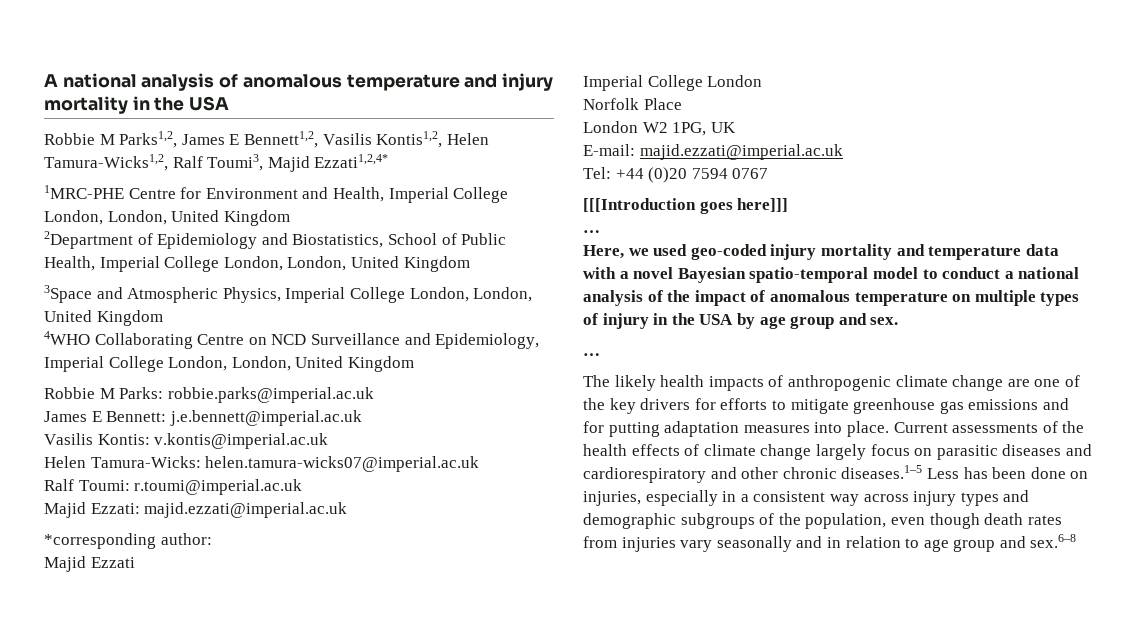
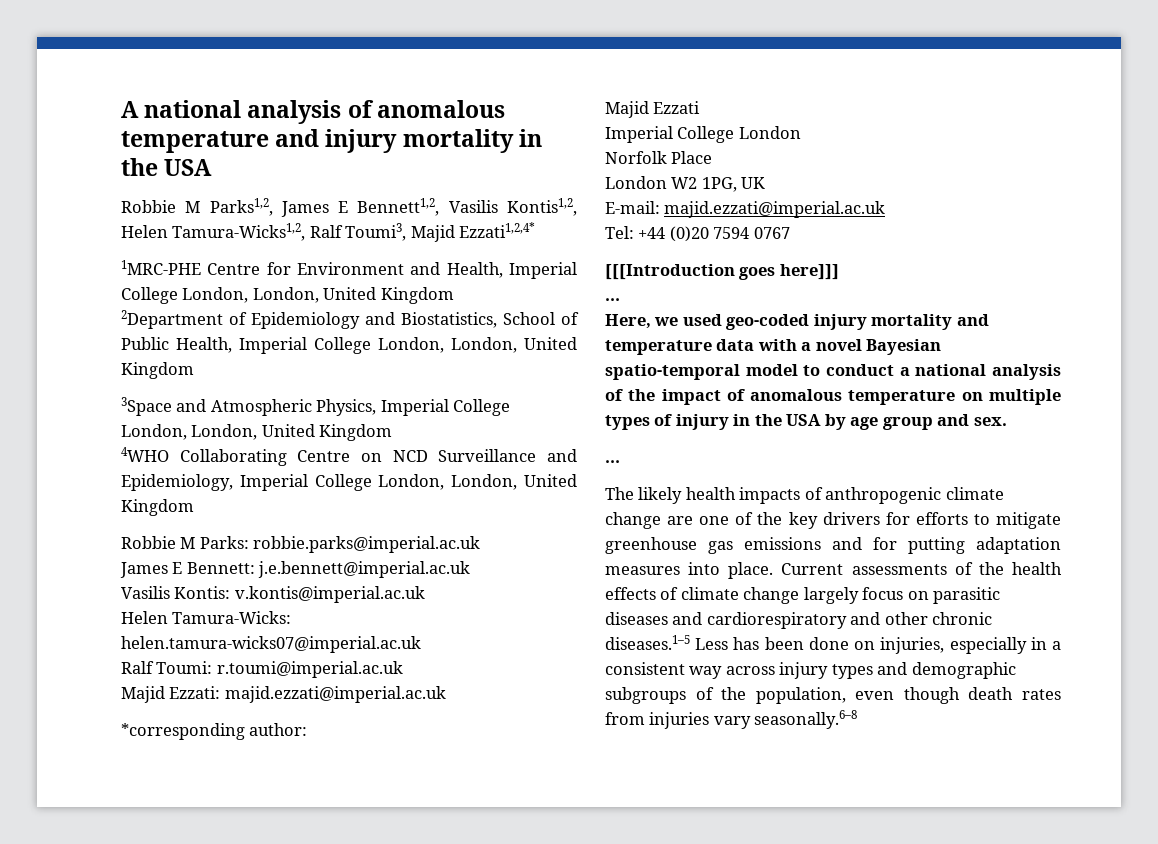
- Current assessments of the health effects of climate change largely focus on parasitic diseases and cardiorespiratory and other chronic diseases.1–5 Less has been done on injuries, especially in a consistent way across injury types and demographic subgroups of the population, even though death rates from injuries vary seasonally and in relation to age group and sex.6–8
+ Current assessments of the health effects of climate change largely focus on parasitic diseases and cardiorespiratory and other chronic diseases.1–5 Less has been done on injuries, especially in a consistent way across injury types and demographic subgroups of the population, even though death rates from injuries vary seasonally.6–8

